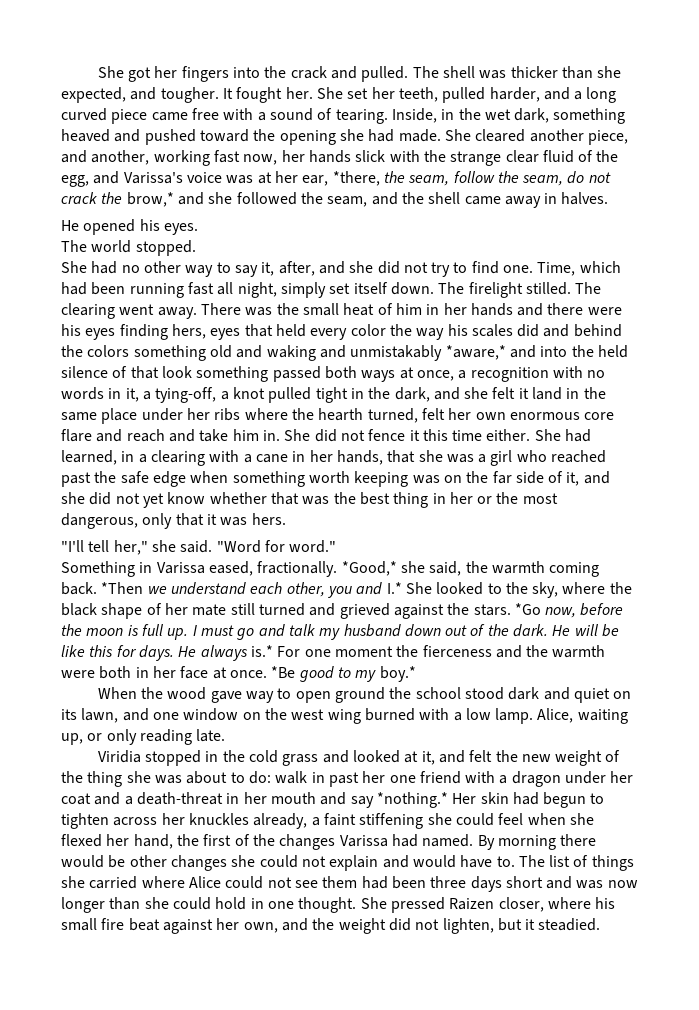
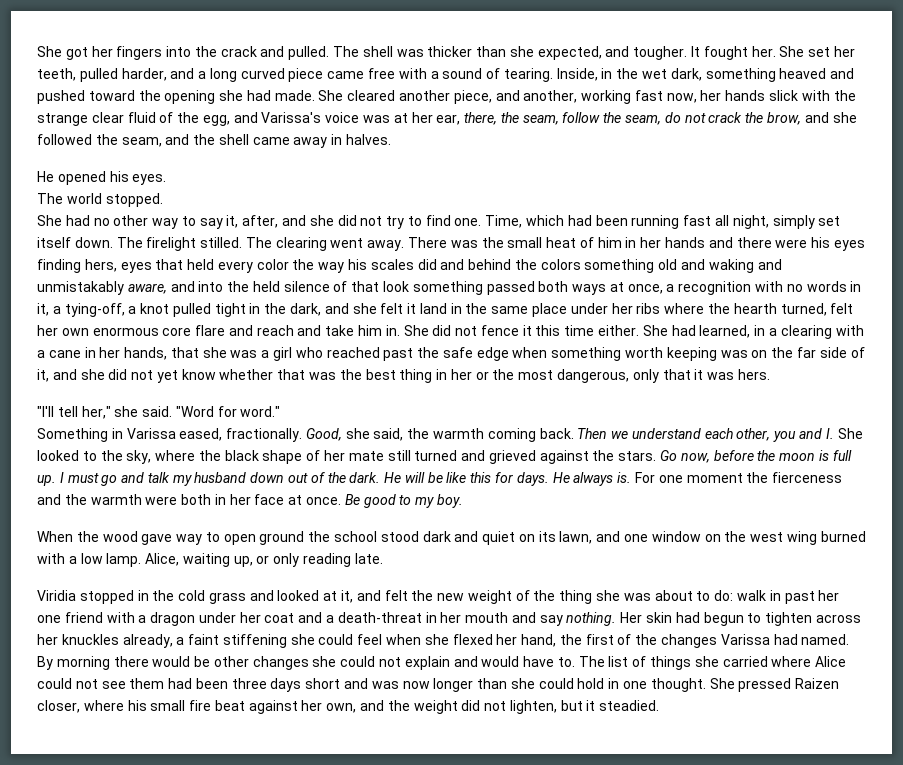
- She cleared another piece, and another, working fast now, her hands slick with the strange clear fluid of the egg, and Varissa's voice was at her ear, *there, the seam, follow the seam, do not crack the brow,* and she followed the seam, and the shell came away in halves.
+ She cleared another piece, and another, working fast now, her hands slick with the strange clear fluid of the egg, and Varissa's voice was at her ear, there, the seam, follow the seam, do not crack the brow, and she followed the seam, and the shell came away in halves.
- There was the small heat of him in her hands and there were his eyes finding hers, eyes that held every color the way his scales did and behind the colors something old and waking and unmistakably *aware,* and into the held silence of that look something passed both ways at once, a recognition with no words in it, a tying-off, a knot pulled tight in the dark, and she felt it land in the same place under her ribs where the hearth turned, felt her own enormous core flare and reach and take him in.
+ There was the small heat of him in her hands and there were his eyes finding hers, eyes that held every color the way his scales did and behind the colors something old and waking and unmistakably aware, and into the held silence of that look something passed both ways at once, a recognition with no words in it, a tying-off, a knot pulled tight in the dark, and she felt it land in the same place under her ribs where the hearth turned, felt her own enormous core flare and reach and take him in.
- *Good,* she said, the warmth coming back.
+ Good, she said, the warmth coming back.
- *Then we understand each other, you and I.* She looked to the sky, where the black shape of her mate still turned and grieved against the stars.
+ Then we understand each other, you and I. She looked to the sky, where the black shape of her mate still turned and grieved against the stars.
- *Go now, before the moon is full up.
+ Go now, before the moon is full up.
- He always is.* For one moment the fierceness and the warmth were both in her face at once.
+ He always is. For one moment the fierceness and the warmth were both in her face at once.
- *Be good to my boy.*
+ Be good to my boy.
- walk in past her one friend with a dragon under her coat and a death-threat in her mouth and say *nothing.* Her skin had begun to tighten across her knuckles already, a faint stiffening she could feel when she flexed her hand, the first of the changes Varissa had named.
+ walk in past her one friend with a dragon under her coat and a death-threat in her mouth and say nothing. Her skin had begun to tighten across her knuckles already, a faint stiffening she could feel when she flexed her hand, the first of the changes Varissa had named.

